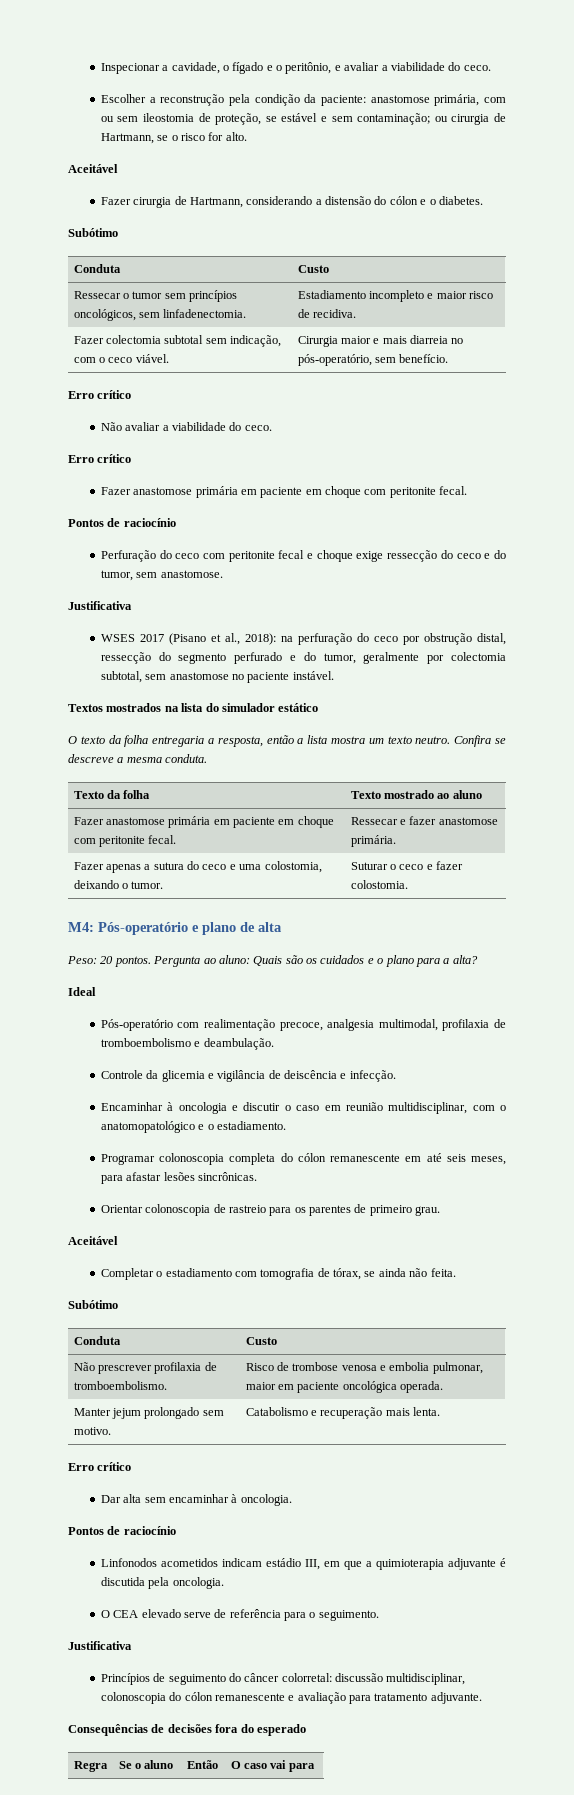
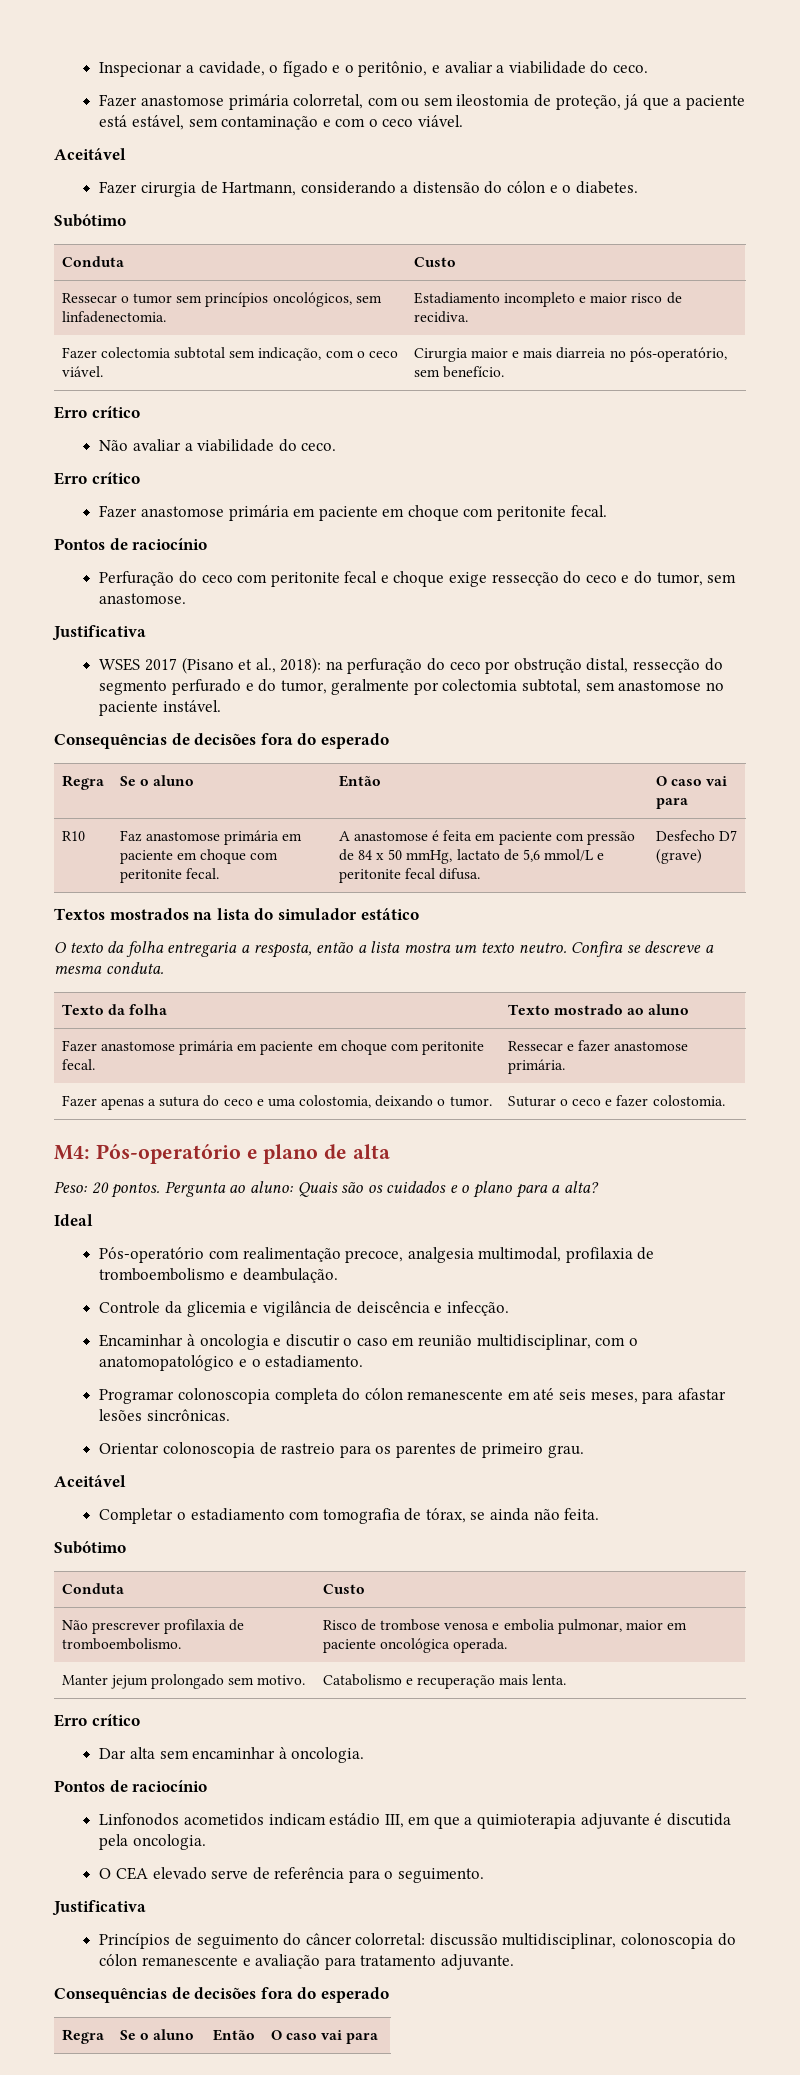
- Escolher a reconstrução pela condição da paciente: anastomose primária, com ou sem ileostomia de proteção, se estável e sem contaminação; ou cirurgia de Hartmann, se o risco for alto.
+ Fazer anastomose primária colorretal, com ou sem ileostomia de proteção, já que a paciente está estável, sem contaminação e com o ceco viável.
  WSES 2017 (Pisano et al., 2018): na perfuração do ceco por obstrução distal, ressecção do segmento perfurado e do tumor, geralmente por colectomia subtotal, sem anastomose no paciente instável.
+ Consequências de decisões fora do esperado
+ Regra | Se o aluno | Então | O caso vai para
+ R10 | Faz anastomose primária em paciente em choque com peritonite fecal. | A anastomose é feita em paciente com pressão de 84 x 50 mmHg, lactato de 5,6 mmol/L e peritonite fecal difusa. | Desfecho D7 (grave)

